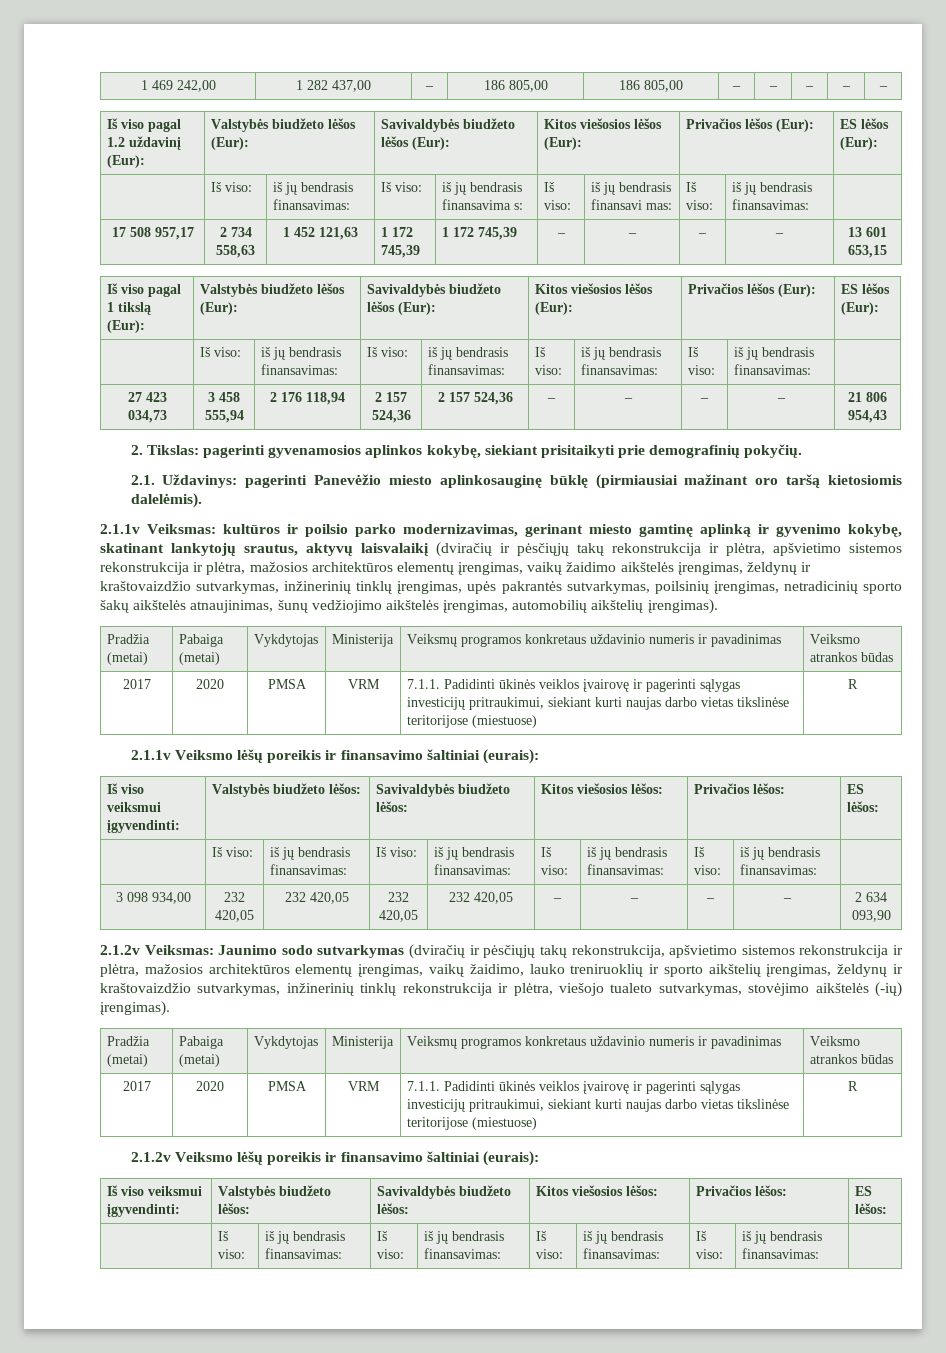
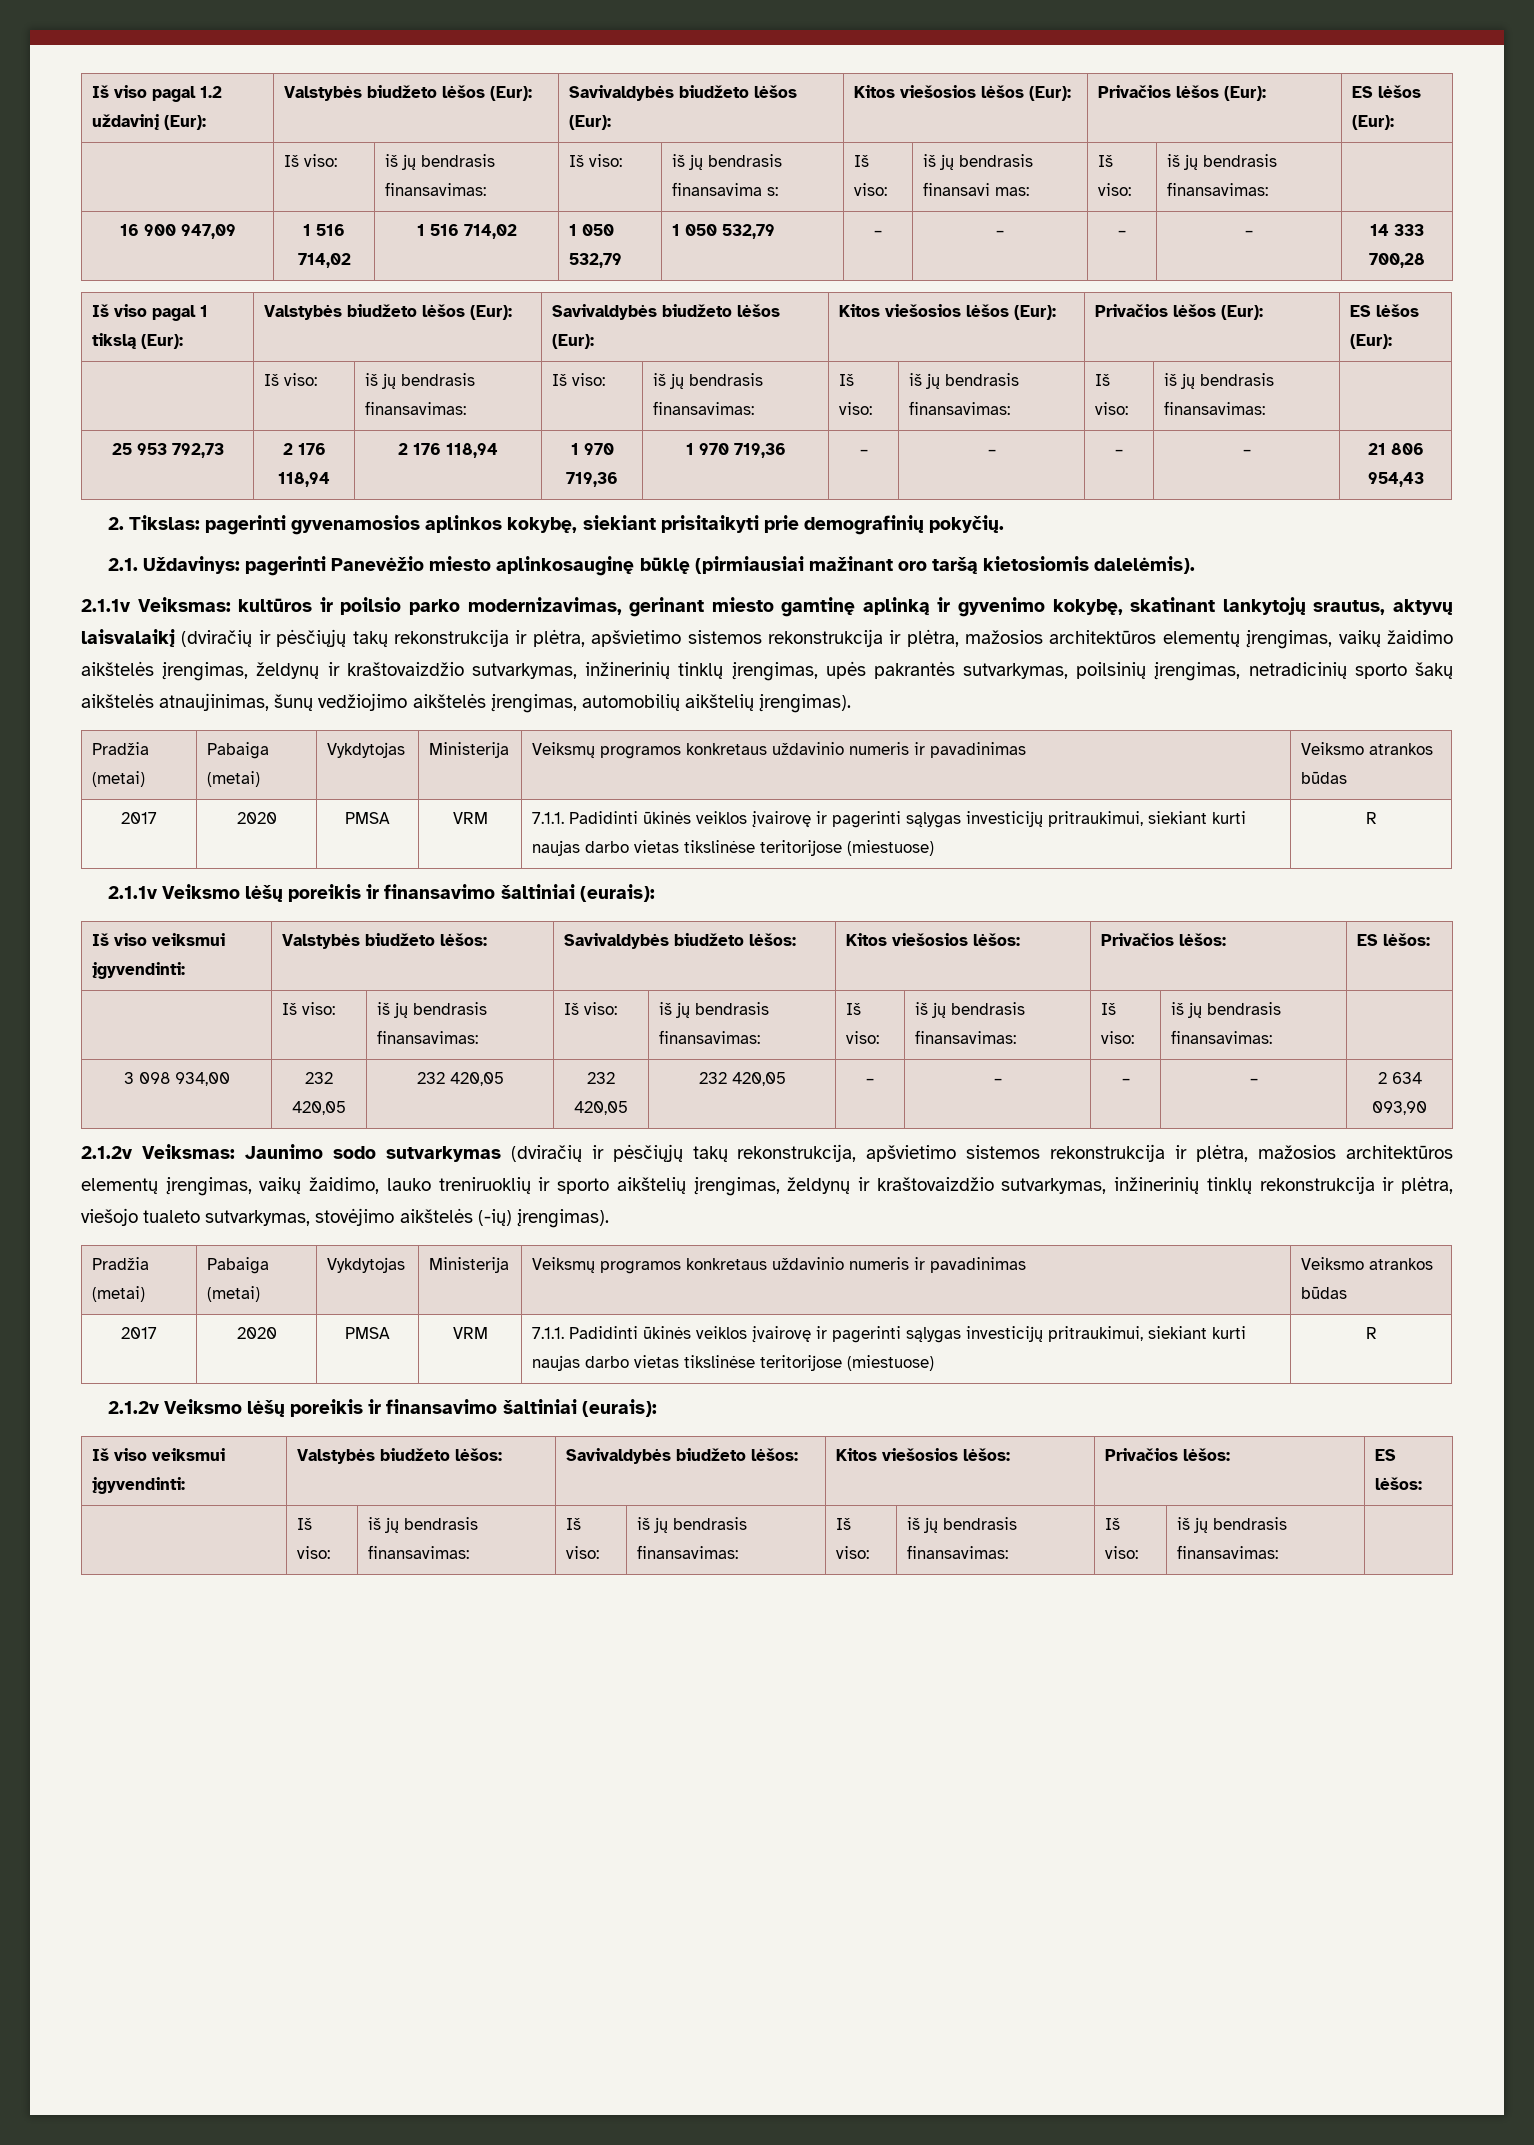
- 1 469 242,00 | 1 282 437,00 | – | 186 805,00 | 186 805,00 | – | – | – | – | –
- 17 508 957,17 | 2 734 558,63 | 1 452 121,63 | 1 172 745,39 | 1 172 745,39 | – | – | – | – | 13 601 653,15
+ 16 900 947,09 | 1 516 714,02 | 1 516 714,02 | 1 050 532,79 | 1 050 532,79 | – | – | – | – | 14 333 700,28
- 27 423 034,73 | 3 458 555,94 | 2 176 118,94 | 2 157 524,36 | 2 157 524,36 | – | – | – | – | 21 806 954,43
+ 25 953 792,73 | 2 176 118,94 | 2 176 118,94 | 1 970 719,36 | 1 970 719,36 | – | – | – | – | 21 806 954,43

